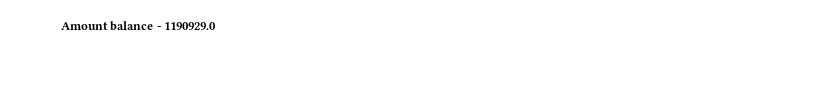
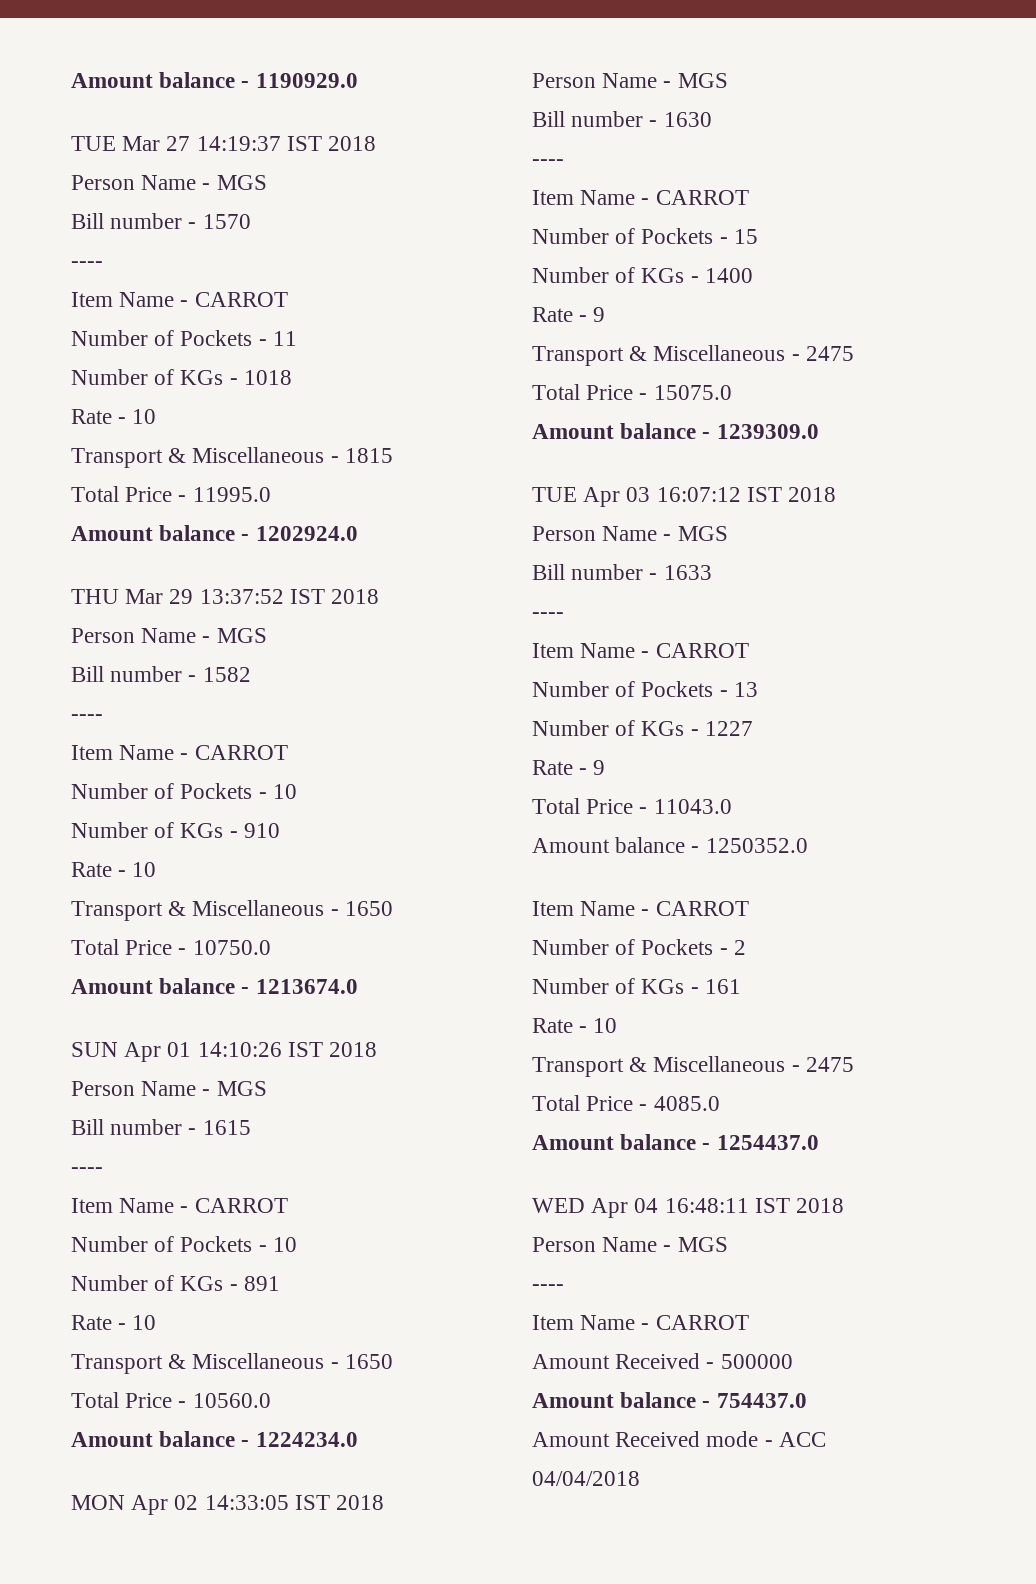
+ TUE Mar 27 14:19:37 IST 2018
+ Person Name - MGS
+ Bill number - 1570
+ ----
+ Item Name - CARROT
+ Number of Pockets - 11
+ Number of KGs - 1018
+ Rate - 10
+ Transport & Miscellaneous - 1815
+ Total Price - 11995.0
+ Amount balance - 1202924.0
+ THU Mar 29 13:37:52 IST 2018
+ Person Name - MGS
+ Bill number - 1582
+ ----
+ Item Name - CARROT
+ Number of Pockets - 10
+ Number of KGs - 910
+ Rate - 10
+ Transport & Miscellaneous - 1650
+ Total Price - 10750.0
+ Amount balance - 1213674.0
+ SUN Apr 01 14:10:26 IST 2018
+ Person Name - MGS
+ Bill number - 1615
+ ----
+ Item Name - CARROT
+ Number of Pockets - 10
+ Number of KGs - 891
+ Rate - 10
+ Transport & Miscellaneous - 1650
+ Total Price - 10560.0
+ Amount balance - 1224234.0
+ MON Apr 02 14:33:05 IST 2018
+ Person Name - MGS
+ Bill number - 1630
+ ----
+ Item Name - CARROT
+ Number of Pockets - 15
+ Number of KGs - 1400
+ Rate - 9
+ Transport & Miscellaneous - 2475
+ Total Price - 15075.0
+ Amount balance - 1239309.0
+ TUE Apr 03 16:07:12 IST 2018
+ Person Name - MGS
+ Bill number - 1633
+ ----
+ Item Name - CARROT
+ Number of Pockets - 13
+ Number of KGs - 1227
+ Rate - 9
+ Total Price - 11043.0
+ Amount balance - 1250352.0
+ Item Name - CARROT
+ Number of Pockets - 2
+ Number of KGs - 161
+ Rate - 10
+ Transport & Miscellaneous - 2475
+ Total Price - 4085.0
+ Amount balance - 1254437.0
+ WED Apr 04 16:48:11 IST 2018
+ Person Name - MGS
+ ----
+ Item Name - CARROT
+ Amount Received - 500000
+ Amount balance - 754437.0
+ Amount Received mode - ACC 04/04/2018

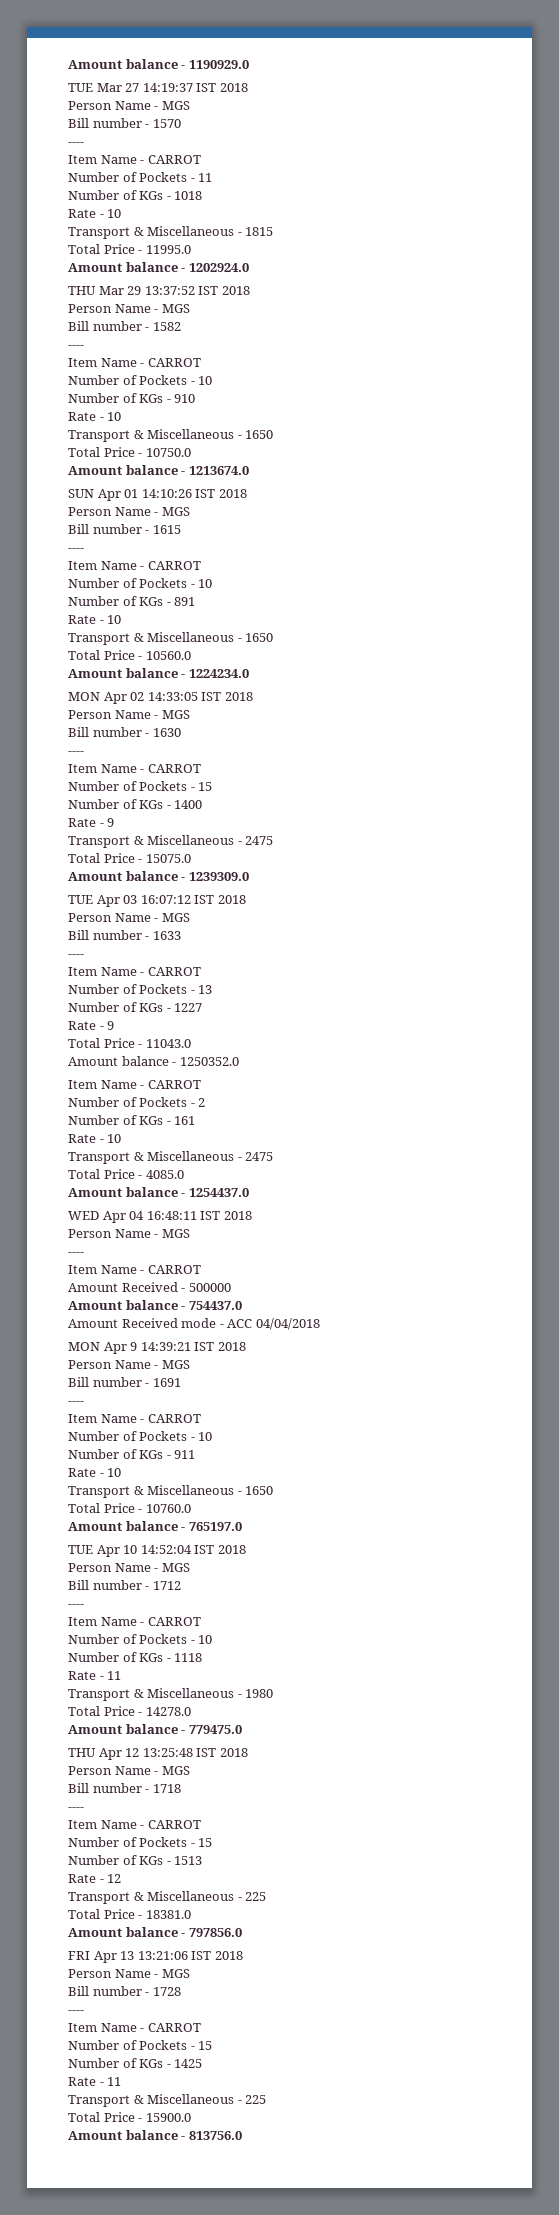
+ MON Apr 9 14:39:21 IST 2018
+ Person Name - MGS
+ Bill number - 1691
+ ----
+ Item Name - CARROT
+ Number of Pockets - 10
+ Number of KGs - 911
+ Rate - 10
+ Transport & Miscellaneous - 1650
+ Total Price - 10760.0
+ Amount balance - 765197.0
+ TUE Apr 10 14:52:04 IST 2018
+ Person Name - MGS
+ Bill number - 1712
+ ----
+ Item Name - CARROT
+ Number of Pockets - 10
+ Number of KGs - 1118
+ Rate - 11
+ Transport & Miscellaneous - 1980
+ Total Price - 14278.0
+ Amount balance - 779475.0
+ THU Apr 12 13:25:48 IST 2018
+ Person Name - MGS
+ Bill number - 1718
+ ----
+ Item Name - CARROT
+ Number of Pockets - 15
+ Number of KGs - 1513
+ Rate - 12
+ Transport & Miscellaneous - 225
+ Total Price - 18381.0
+ Amount balance - 797856.0
+ FRI Apr 13 13:21:06 IST 2018
+ Person Name - MGS
+ Bill number - 1728
+ ----
+ Item Name - CARROT
+ Number of Pockets - 15
+ Number of KGs - 1425
+ Rate - 11
+ Transport & Miscellaneous - 225
+ Total Price - 15900.0
+ Amount balance - 813756.0

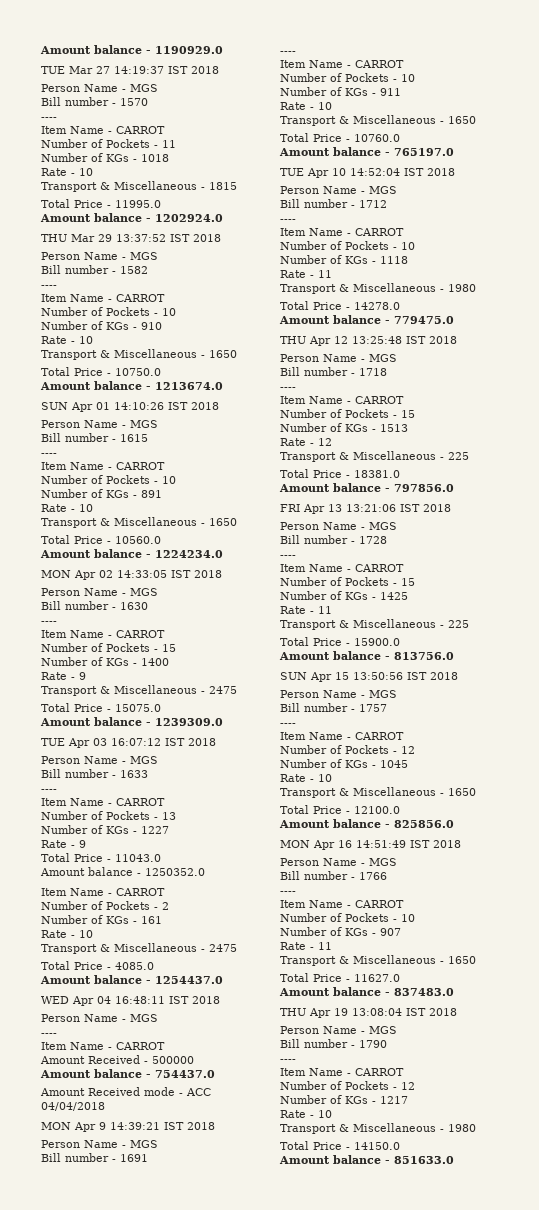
+ SUN Apr 15 13:50:56 IST 2018
+ Person Name - MGS
+ Bill number - 1757
+ ----
+ Item Name - CARROT
+ Number of Pockets - 12
+ Number of KGs - 1045
+ Rate - 10
+ Transport & Miscellaneous - 1650
+ Total Price - 12100.0
+ Amount balance - 825856.0
+ MON Apr 16 14:51:49 IST 2018
+ Person Name - MGS
+ Bill number - 1766
+ ----
+ Item Name - CARROT
+ Number of Pockets - 10
+ Number of KGs - 907
+ Rate - 11
+ Transport & Miscellaneous - 1650
+ Total Price - 11627.0
+ Amount balance - 837483.0
+ THU Apr 19 13:08:04 IST 2018
+ Person Name - MGS
+ Bill number - 1790
+ ----
+ Item Name - CARROT
+ Number of Pockets - 12
+ Number of KGs - 1217
+ Rate - 10
+ Transport & Miscellaneous - 1980
+ Total Price - 14150.0
+ Amount balance - 851633.0

